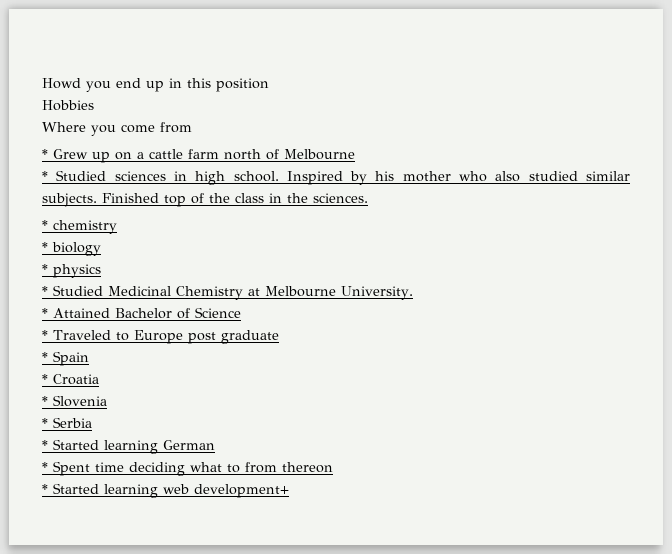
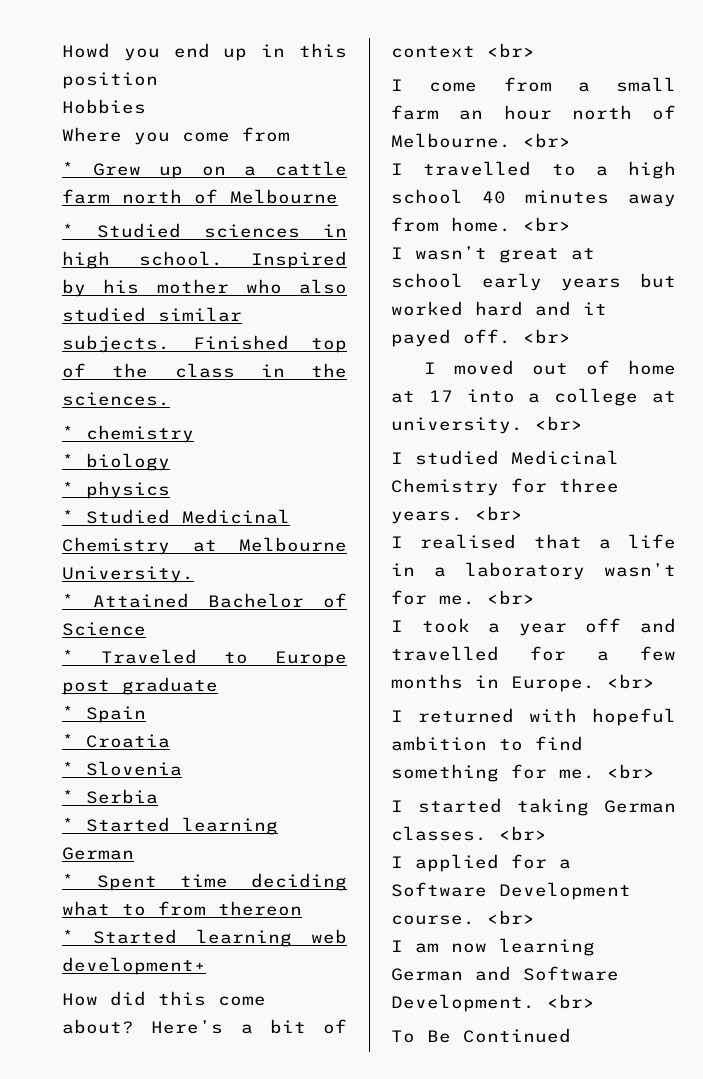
+ How did this come about? Here’s a bit of context <br>
+ I come from a small farm an hour north of Melbourne. <br>
+ I travelled to a high school 40 minutes away from home. <br>
+ I wasn’t great at school early years but worked hard and it payed off. <br>
+ I moved out of home at 17 into a college at university. <br>
+ I studied Medicinal Chemistry for three years. <br>
+ I realised that a life in a laboratory wasn’t for me. <br>
+ I took a year off and travelled for a few months in Europe. <br>
+ I returned with hopeful ambition to find something for me. <br>
+ I started taking German classes. <br>
+ I applied for a Software Development course. <br>
+ I am now learning German and Software Development. <br>
+ To Be Continued

